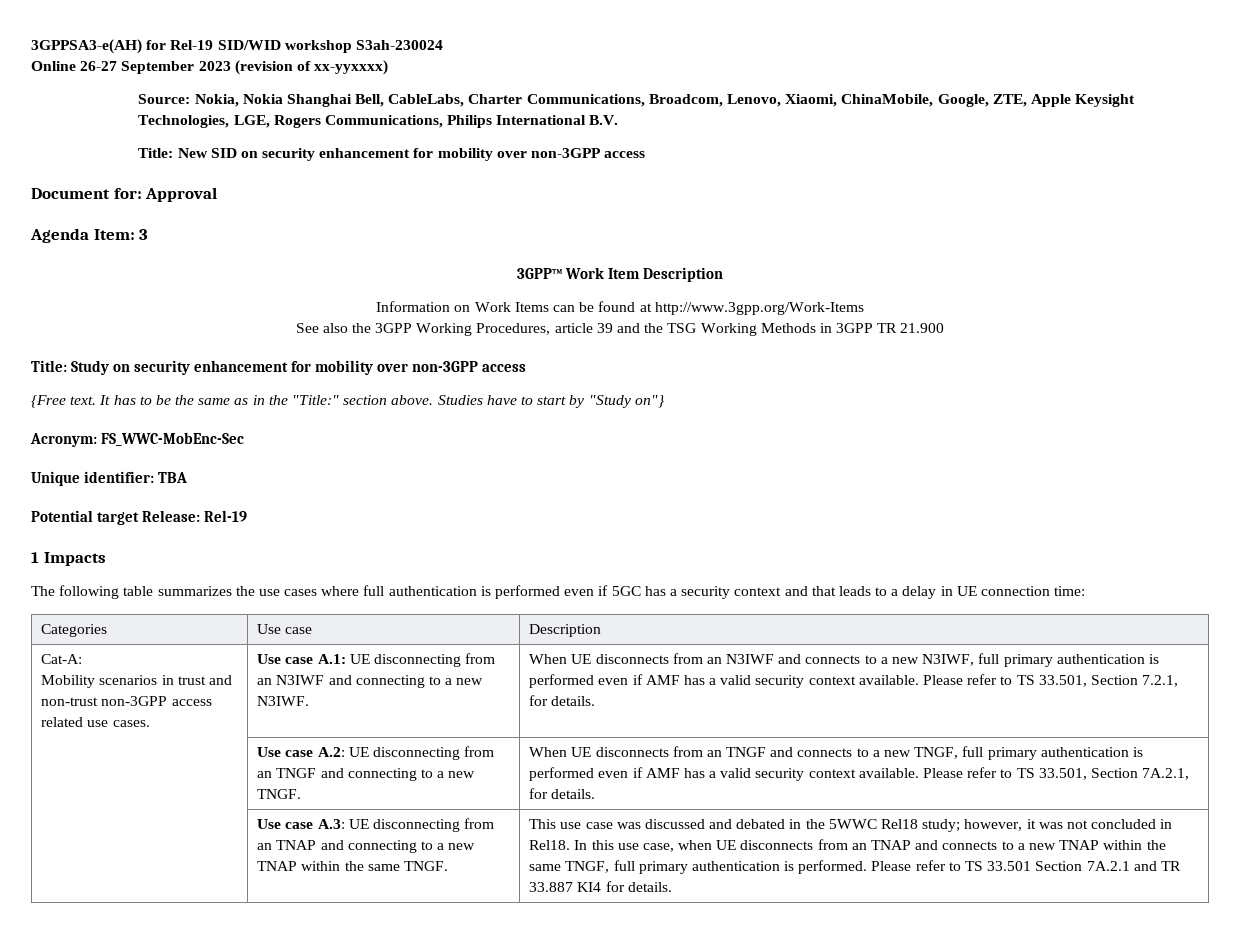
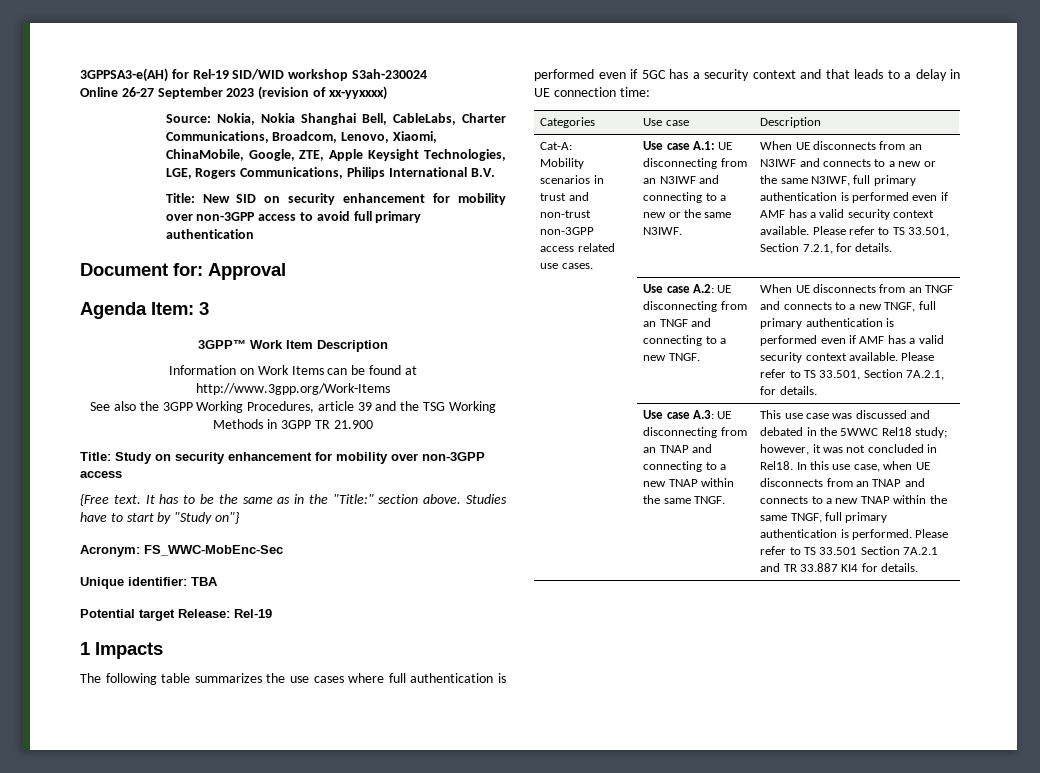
- Title: New SID on security enhancement for mobility over non-3GPP access
+ Title: New SID on security enhancement for mobility over non-3GPP access to avoid full primary authentication
- Use case A.1: UE disconnecting from an N3IWF and connecting to a new N3IWF.
+ Use case A.1: UE disconnecting from an N3IWF and connecting to a new or the same N3IWF.
- When UE disconnects from an N3IWF and connects to a new N3IWF, full primary authentication is performed even if AMF has a valid security context available.
+ When UE disconnects from an N3IWF and connects to a new or the same N3IWF, full primary authentication is performed even if AMF has a valid security context available.

